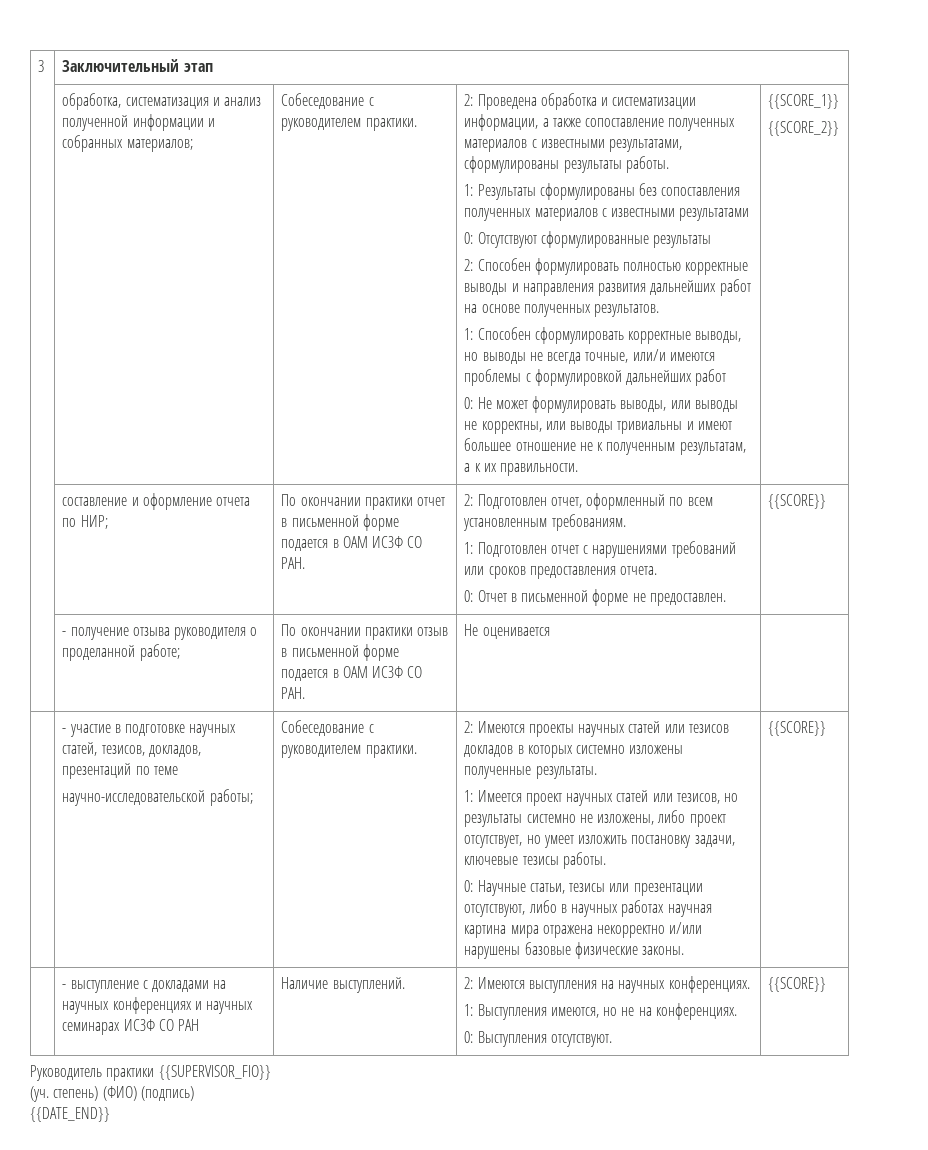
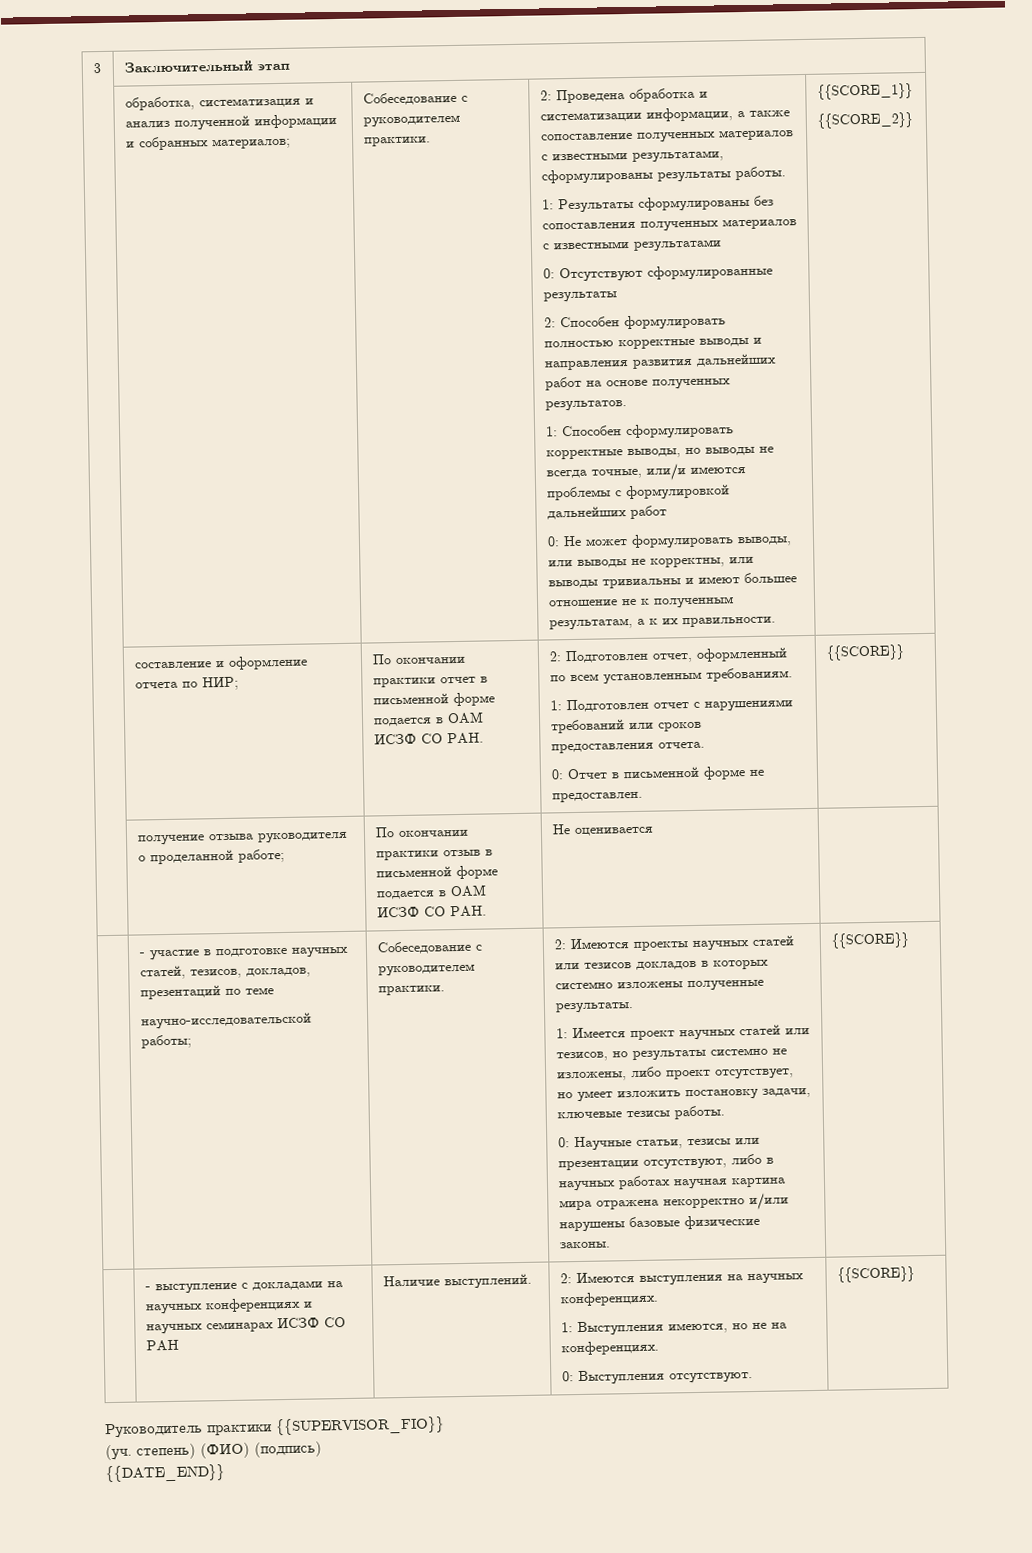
- | - получение отзыва руководителя о проделанной работе; | По окончании практики отзыв в письменной форме подается в ОАМ ИСЗФ СО РАН. | Не оценивается |
+ | получение отзыва руководителя о проделанной работе; | По окончании практики отзыв в письменной форме подается в ОАМ ИСЗФ СО РАН. | Не оценивается |

